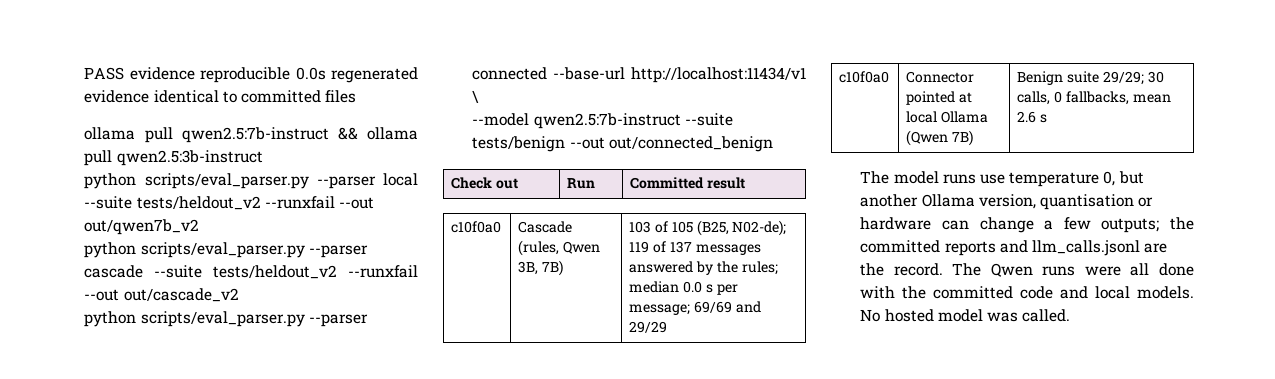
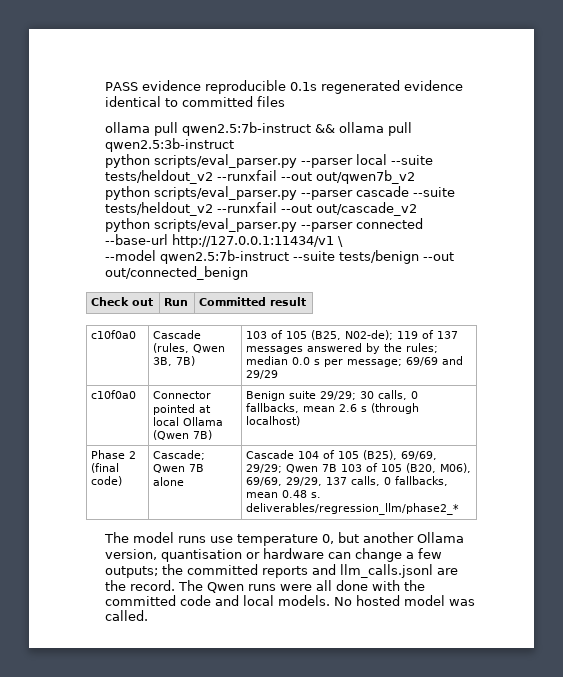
- PASS evidence reproducible 0.0s regenerated evidence identical to committed files
+ PASS evidence reproducible 0.1s regenerated evidence identical to committed files
- python scripts/eval_parser.py --parser connected --base-url http://localhost:11434/v1 \
+ python scripts/eval_parser.py --parser connected --base-url http://127.0.0.1:11434/v1 \
- c10f0a0 | Connector pointed at local Ollama (Qwen 7B) | Benign suite 29/29; 30 calls, 0 fallbacks, mean 2.6 s
+ c10f0a0 | Connector pointed at local Ollama (Qwen 7B) | Benign suite 29/29; 30 calls, 0 fallbacks, mean 2.6 s (through localhost)
+ Phase 2 (final code) | Cascade; Qwen 7B alone | Cascade 104 of 105 (B25), 69/69, 29/29; Qwen 7B 103 of 105 (B20, M06), 69/69, 29/29, 137 calls, 0 fallbacks, mean 0.48 s. deliverables/regression_llm/phase2_*

